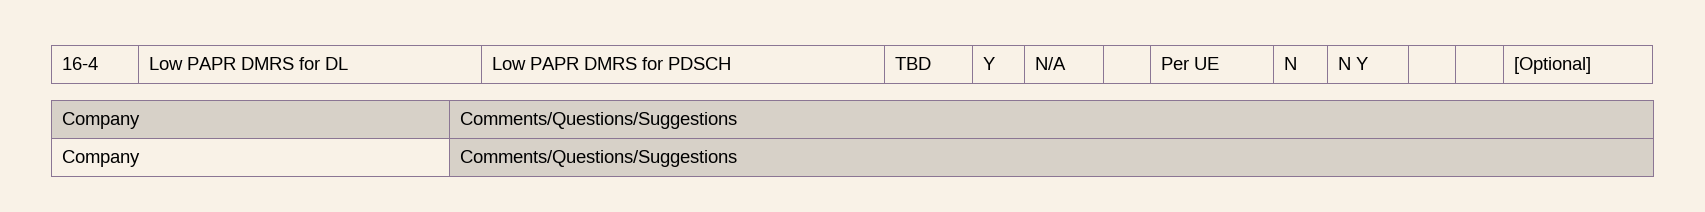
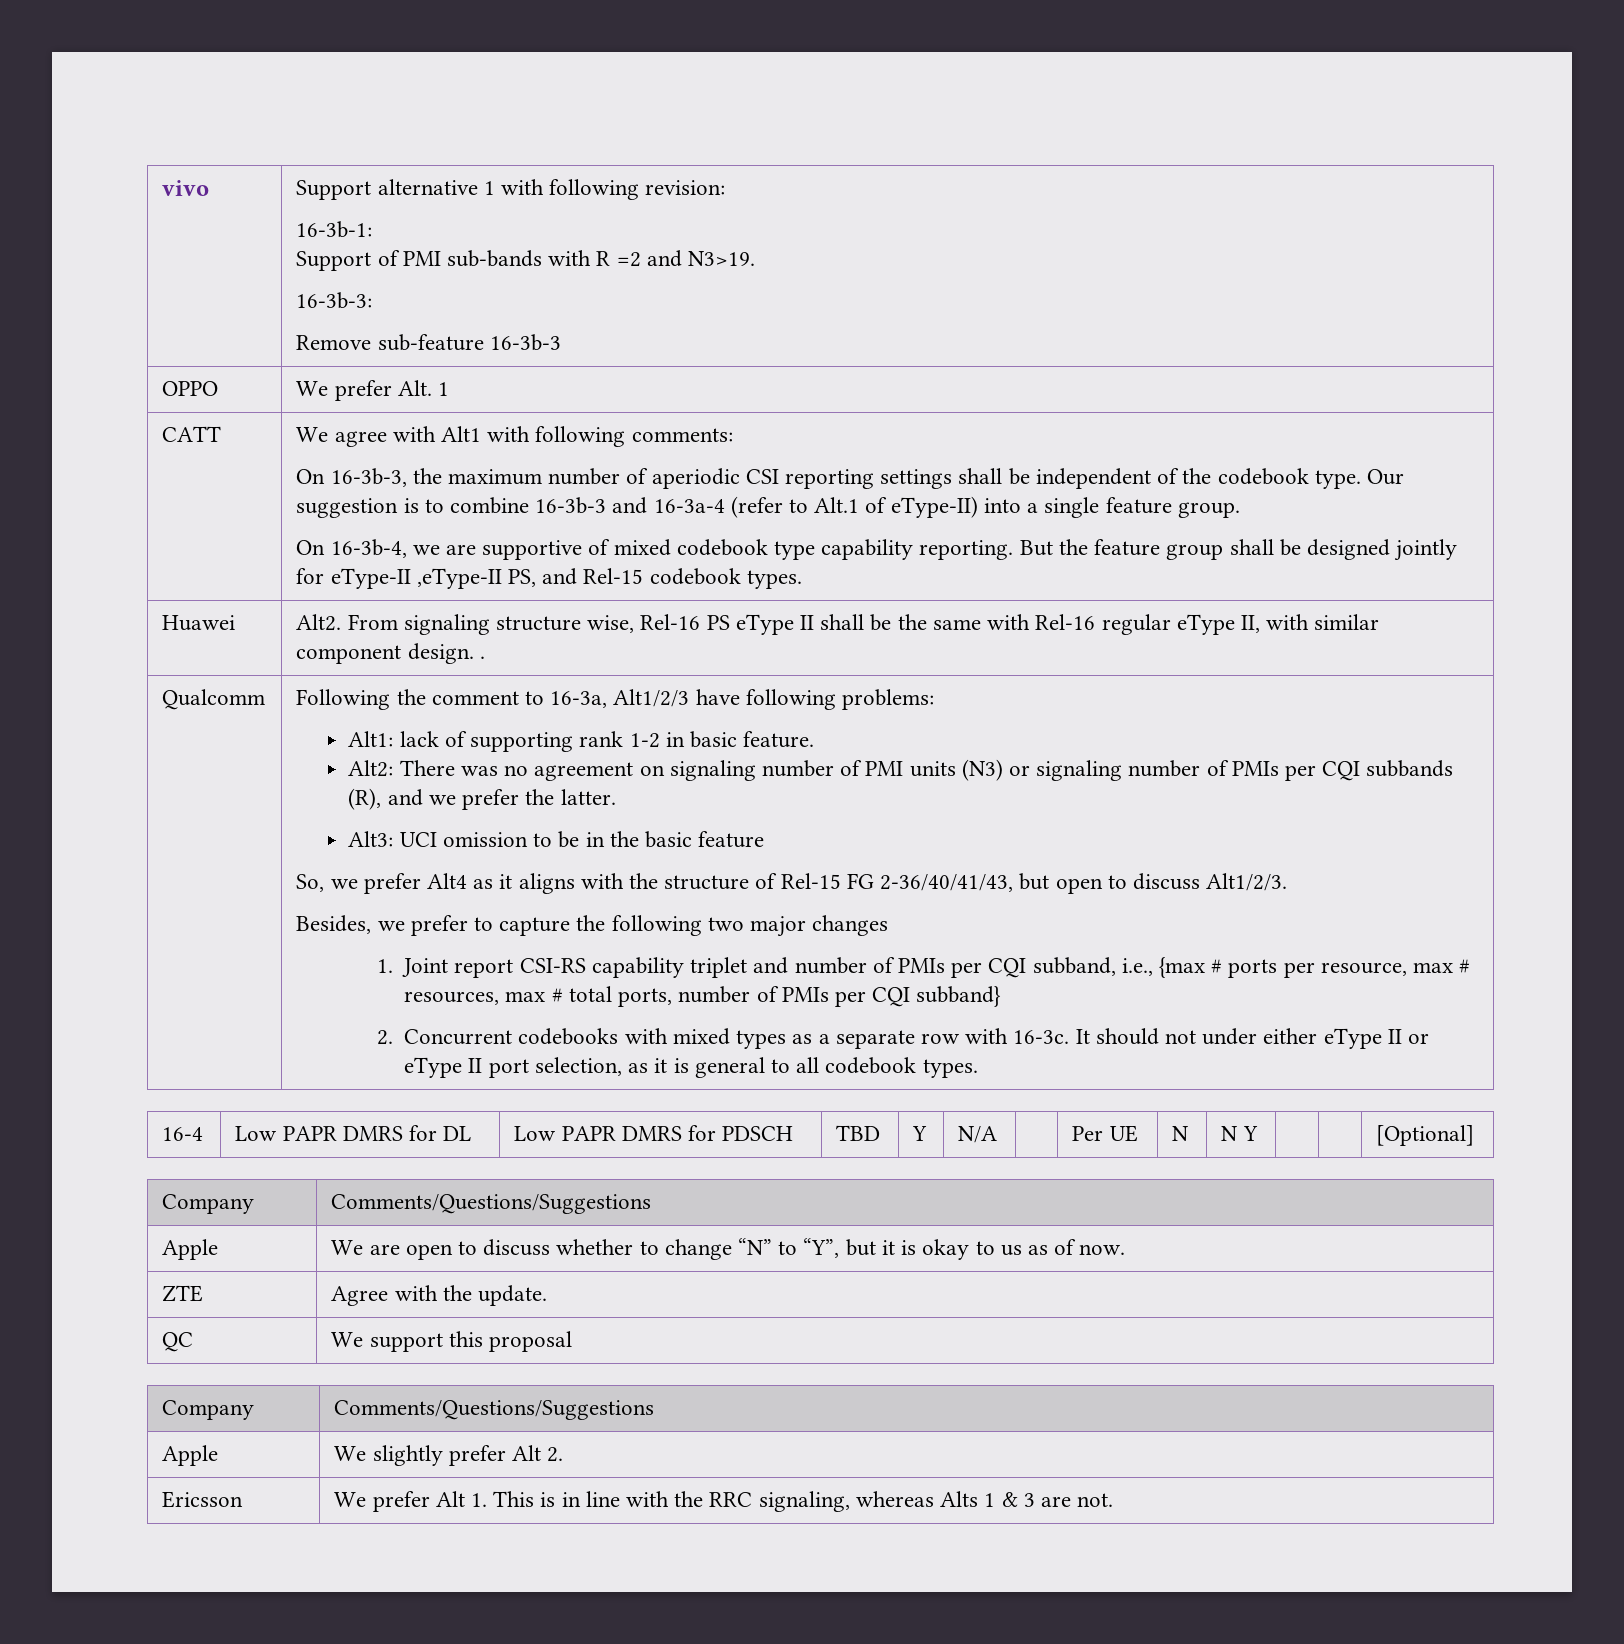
+ vivo | Support alternative 1 with following revision:
+ 16-3b-1:
+ Support of PMI sub-bands with R =2 and N3>19.
+ 16-3b-3:
+ Remove sub-feature 16-3b-3
+ OPPO | We prefer Alt. 1
+ CATT | We agree with Alt1 with following comments:
+ On 16-3b-3, the maximum number of aperiodic CSI reporting settings shall be independent of the codebook type. Our suggestion is to combine 16-3b-3 and 16-3a-4 (refer to Alt.1 of eType-II) into a single feature group.
+ On 16-3b-4, we are supportive of mixed codebook type capability reporting. But the feature group shall be designed jointly for eType-II ,eType-II PS, and Rel-15 codebook types.
+ Huawei | Alt2. From signaling structure wise, Rel-16 PS eType II shall be the same with Rel-16 regular eType II, with similar component design. .
+ Qualcomm | Following the comment to 16-3a, Alt1/2/3 have following problems:
+ Alt1: lack of supporting rank 1-2 in basic feature.
+ Alt2: There was no agreement on signaling number of PMI units (N3) or signaling number of PMIs per CQI subbands (R), and we prefer the latter.
+ Alt3: UCI omission to be in the basic feature
+ So, we prefer Alt4 as it aligns with the structure of Rel-15 FG 2-36/40/41/43, but open to discuss Alt1/2/3.
+ Besides, we prefer to capture the following two major changes
+ 1. Joint report CSI-RS capability triplet and number of PMIs per CQI subband, i.e., {max # ports per resource, max # resources, max # total ports, number of PMIs per CQI subband}
+ 2. Concurrent codebooks with mixed types as a separate row with 16-3c. It should not under either eType II or eType II port selection, as it is general to all codebook types.
  16-4 | Low PAPR DMRS for DL | Low PAPR DMRS for PDSCH | TBD | Y | N/A | | Per UE | N | N Y | | | [Optional]
  Company | Comments/Questions/Suggestions
+ Apple | We are open to discuss whether to change “N” to “Y”, but it is okay to us as of now.
+ ZTE | Agree with the update.
+ QC | We support this proposal
  Company | Comments/Questions/Suggestions
+ Apple | We slightly prefer Alt 2.
+ Ericsson | We prefer Alt 1. This is in line with the RRC signaling, whereas Alts 1 & 3 are not.

